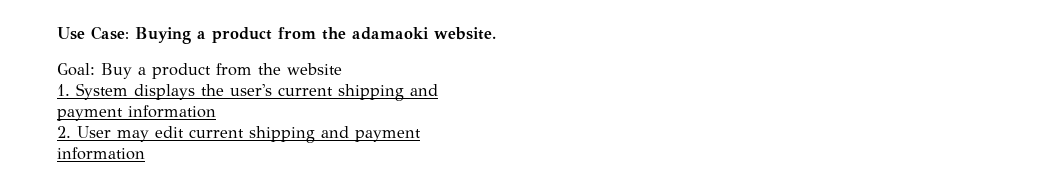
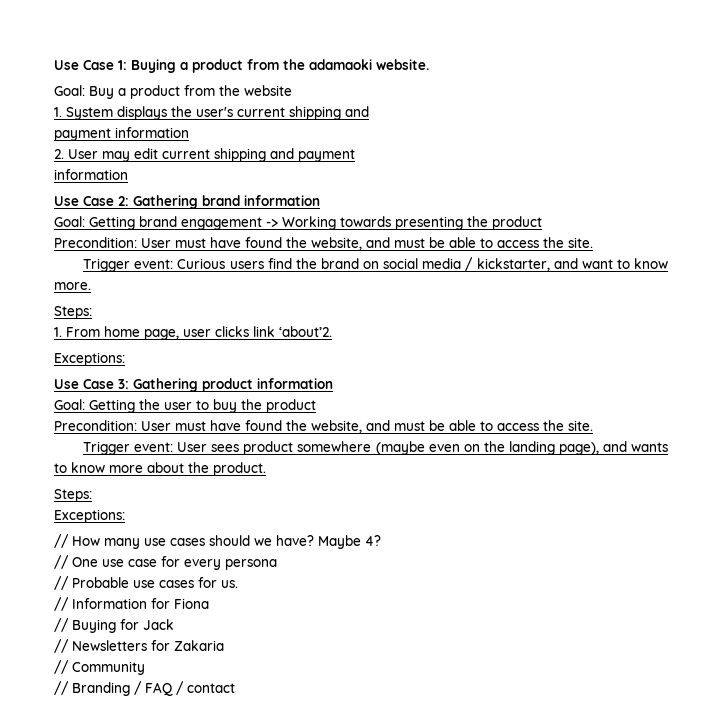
- Use Case: Buying a product from the adamaoki website.
+ Use Case 1: Buying a product from the adamaoki website.
+ Use Case 2: Gathering brand information
+ Goal: Getting brand engagement -> Working towards presenting the product
+ Precondition: User must have found the website, and must be able to access the site.
+ Trigger event: Curious users find the brand on social media / kickstarter, and want to know more.
+ Steps:
+ 1. From home page, user clicks link ‘about’2.
+ Exceptions:
+ Use Case 3: Gathering product information
+ Goal: Getting the user to buy the product
+ Precondition: User must have found the website, and must be able to access the site.
+ Trigger event: User sees product somewhere (maybe even on the landing page), and wants to know more about the product.
+ Steps:
+ Exceptions:
+ // How many use cases should we have? Maybe 4?
+ // One use case for every persona
+ // Probable use cases for us.
+ // Information for Fiona
+ // Buying for Jack
+ // Newsletters for Zakaria
+ // Community
+ // Branding / FAQ / contact

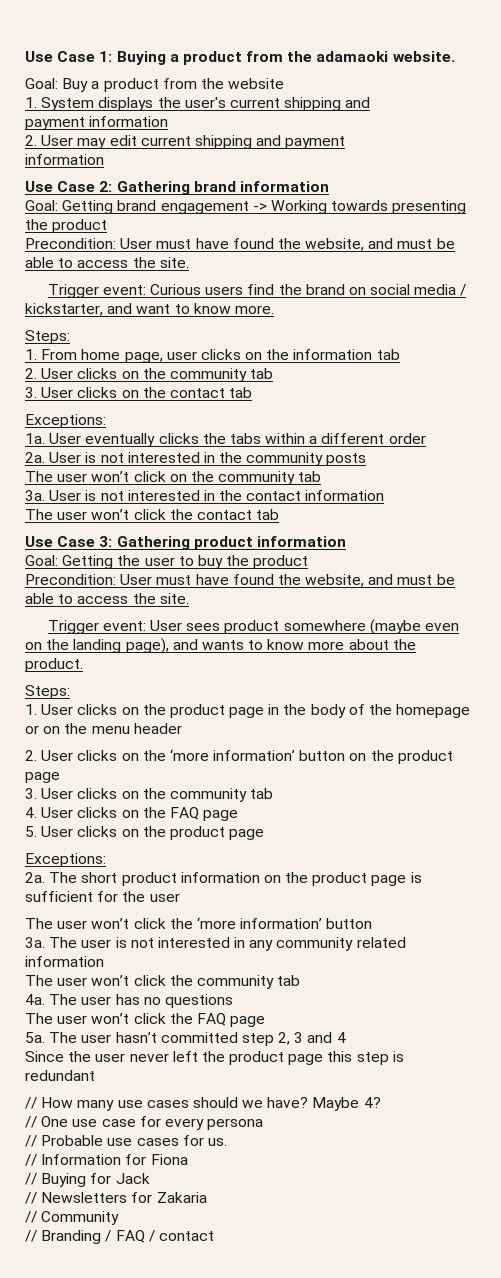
- 1. From home page, user clicks link ‘about’2.
+ 1. From home page, user clicks on the information tab
+ 2. User clicks on the community tab
+ 3. User clicks on the contact tab
  Exceptions:
+ 1a. User eventually clicks the tabs within a different order
+ 2a. User is not interested in the community posts
+ The user won’t click on the community tab
+ 3a. User is not interested in the contact information
+ The user won’t click the contact tab
  Trigger event: User sees product somewhere (maybe even on the landing page), and wants to know more about the product.
  Steps:
+ 1. User clicks on the product page in the body of the homepage or on the menu header
+ 2. User clicks on the ‘more information’ button on the product page
+ 3. User clicks on the community tab
+ 4. User clicks on the FAQ page
+ 5. User clicks on the product page
  Exceptions:
+ 2a. The short product information on the product page is sufficient for the user
+ The user won’t click the ‘more information’ button
+ 3a. The user is not interested in any community related information
+ The user won’t click the community tab
+ 4a. The user has no questions
+ The user won’t click the FAQ page
+ 5a. The user hasn’t committed step 2, 3 and 4
+ Since the user never left the product page this step is redundant

